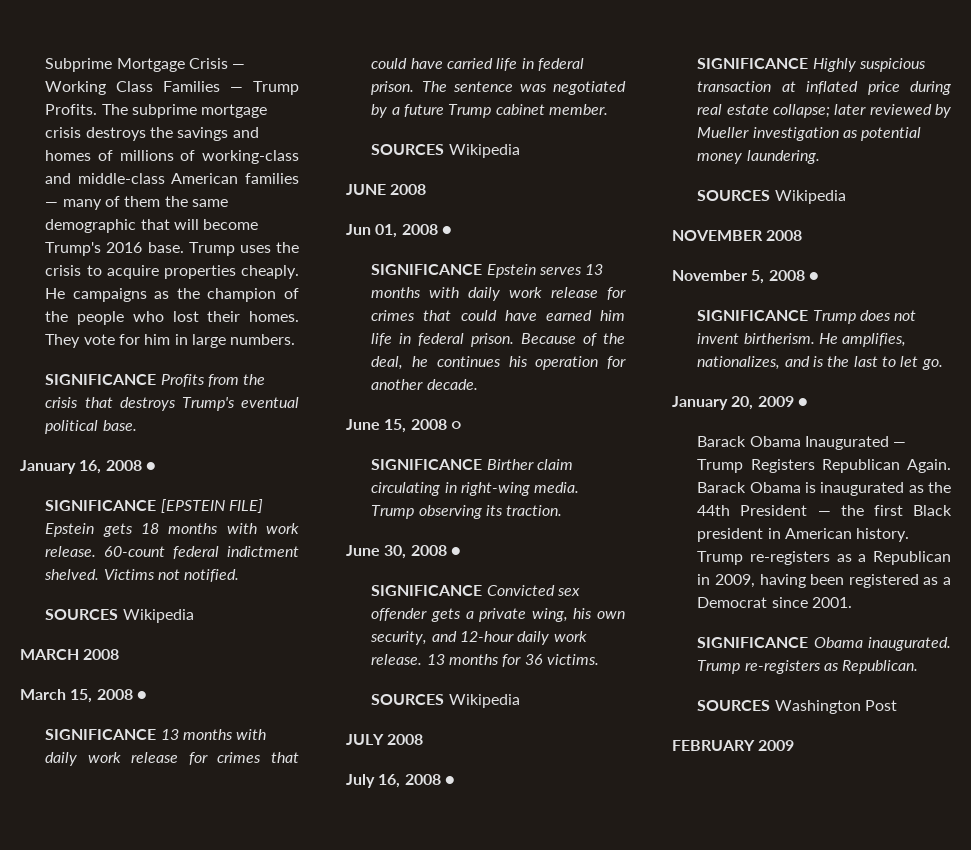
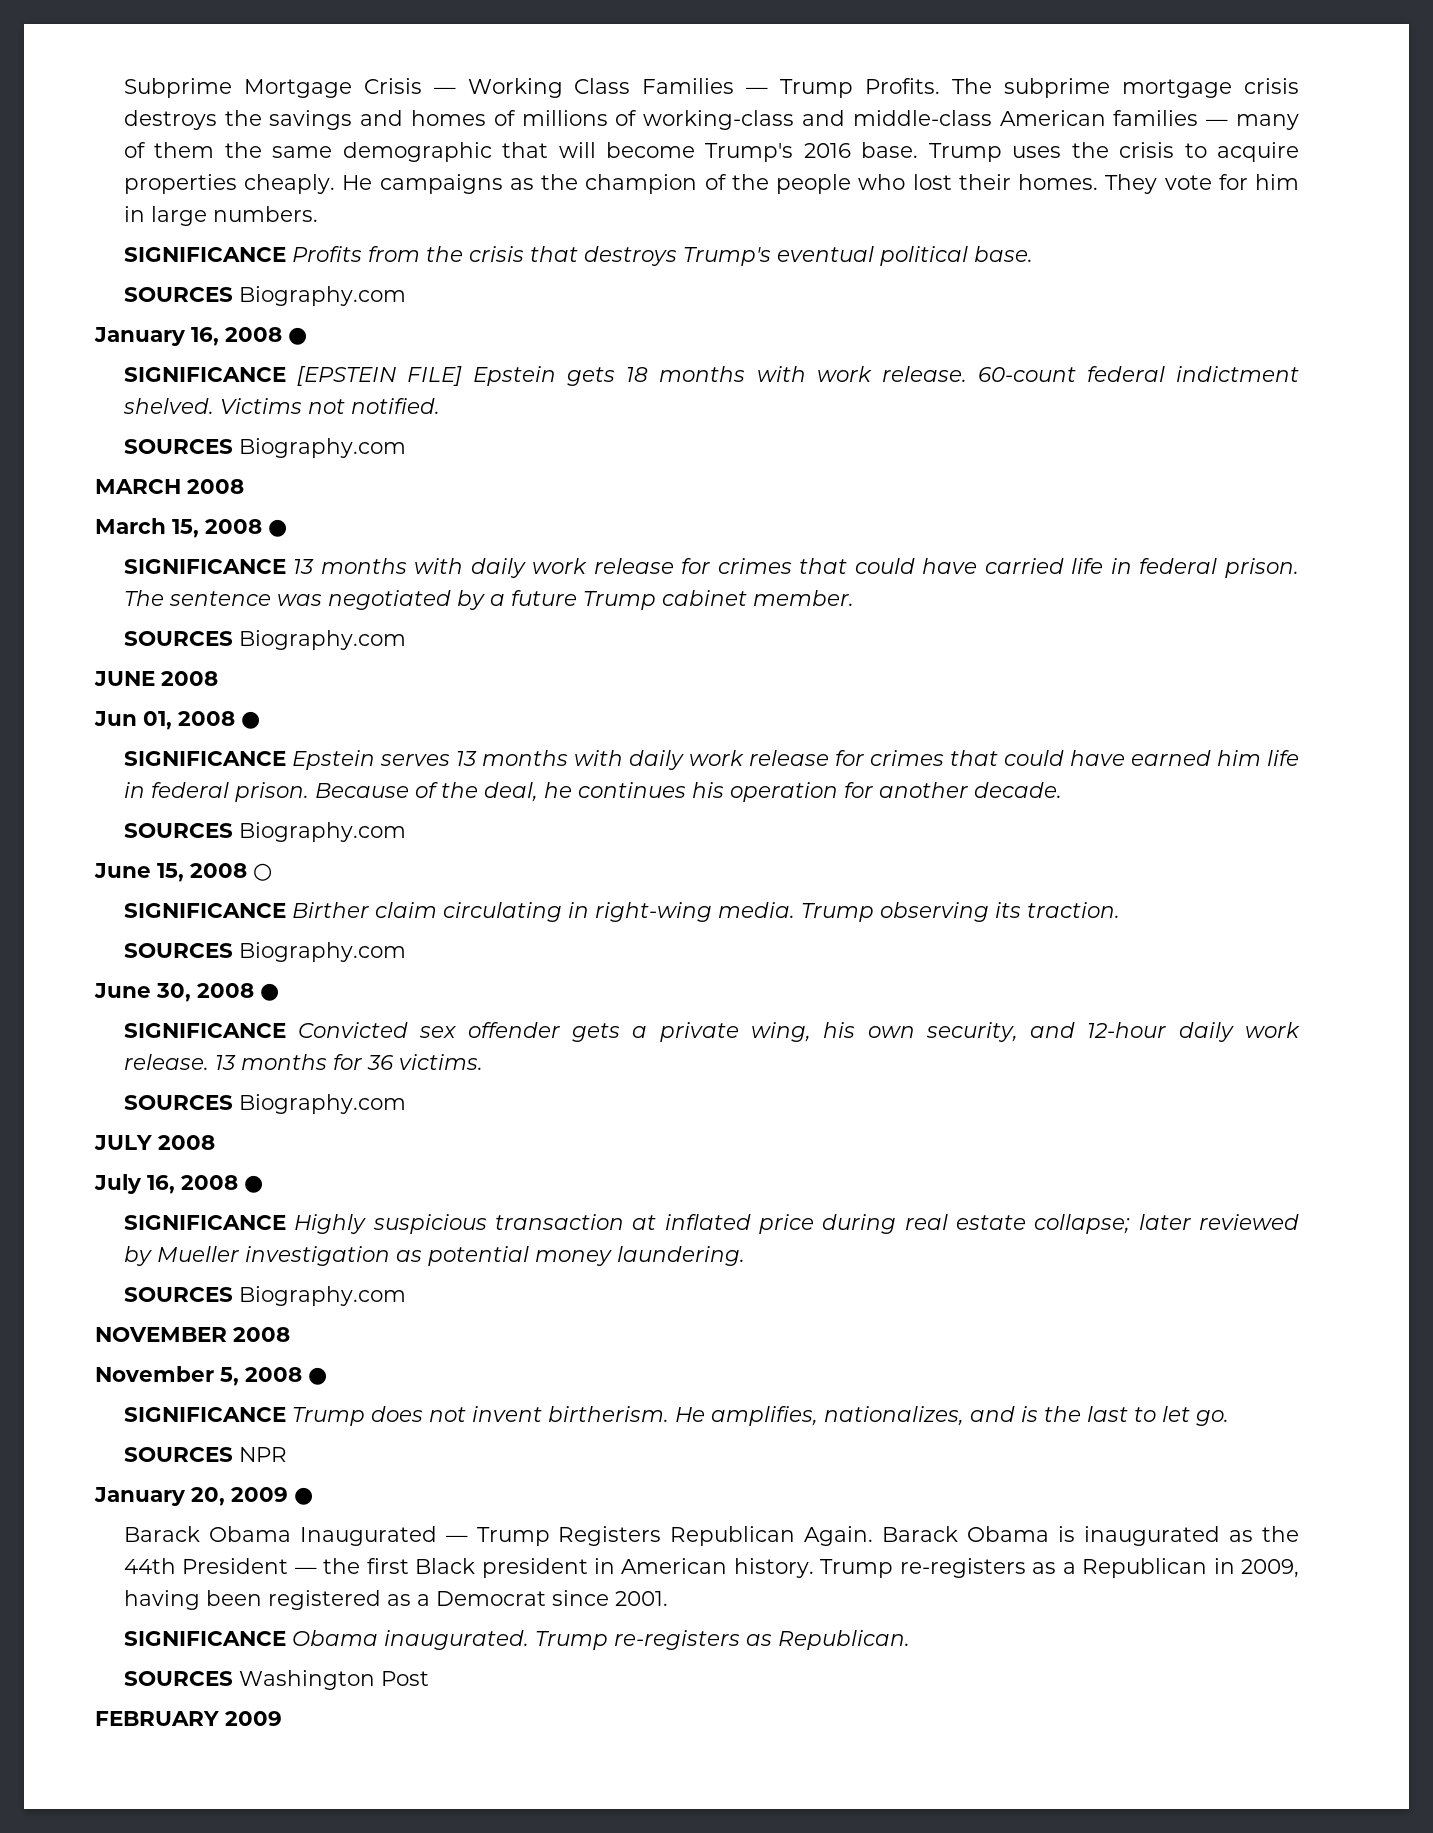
  SIGNIFICANCE Profits from the crisis that destroys Trump's eventual political base.
+ SOURCES Biography.com
  Victims not notified.
- SOURCES Wikipedia
+ SOURCES Biography.com
  The sentence was negotiated by a future Trump cabinet member.
- SOURCES Wikipedia
+ SOURCES Biography.com
  Because of the deal, he continues his operation for another decade.
+ SOURCES Biography.com
  Trump observing its traction.
+ SOURCES Biography.com
  13 months for 36 victims.
- SOURCES Wikipedia
+ SOURCES Biography.com
  SIGNIFICANCE Highly suspicious transaction at inflated price during real estate collapse; later reviewed by Mueller investigation as potential money laundering.
- SOURCES Wikipedia
+ SOURCES Biography.com
+ SOURCES NPR

